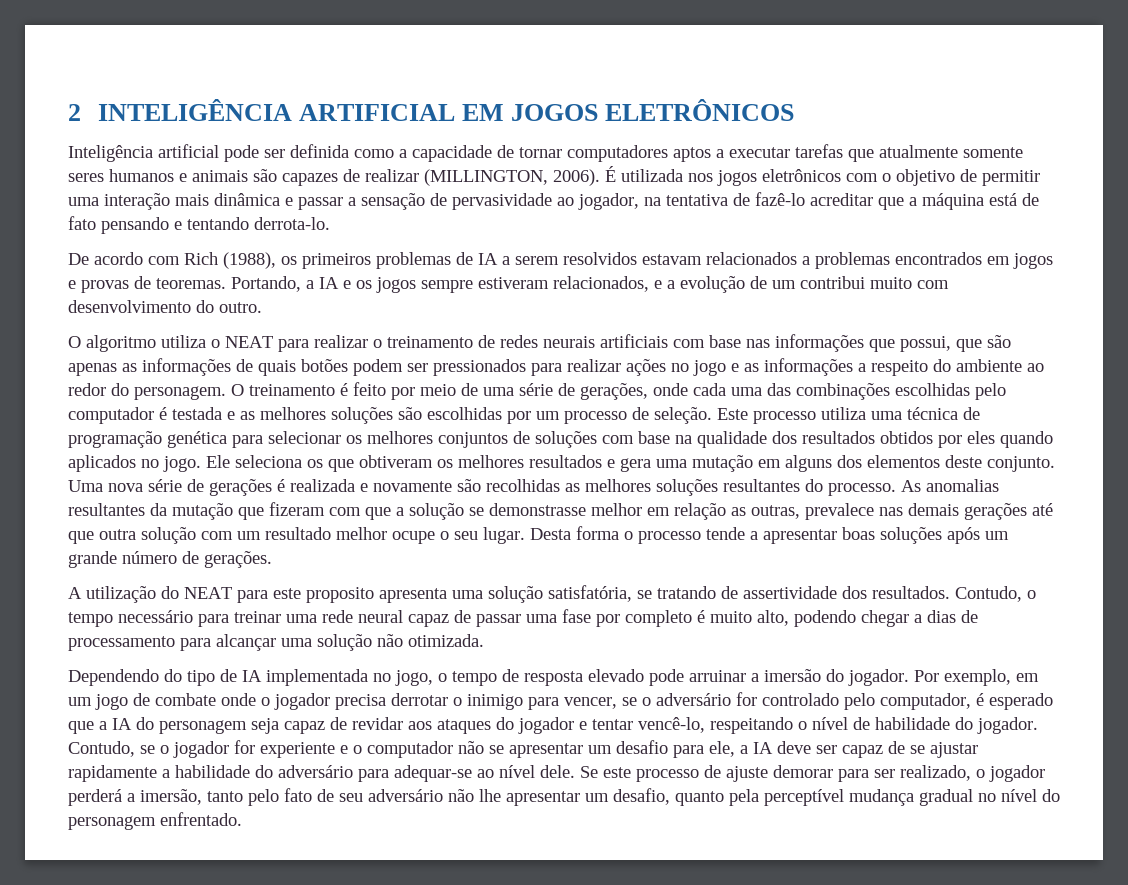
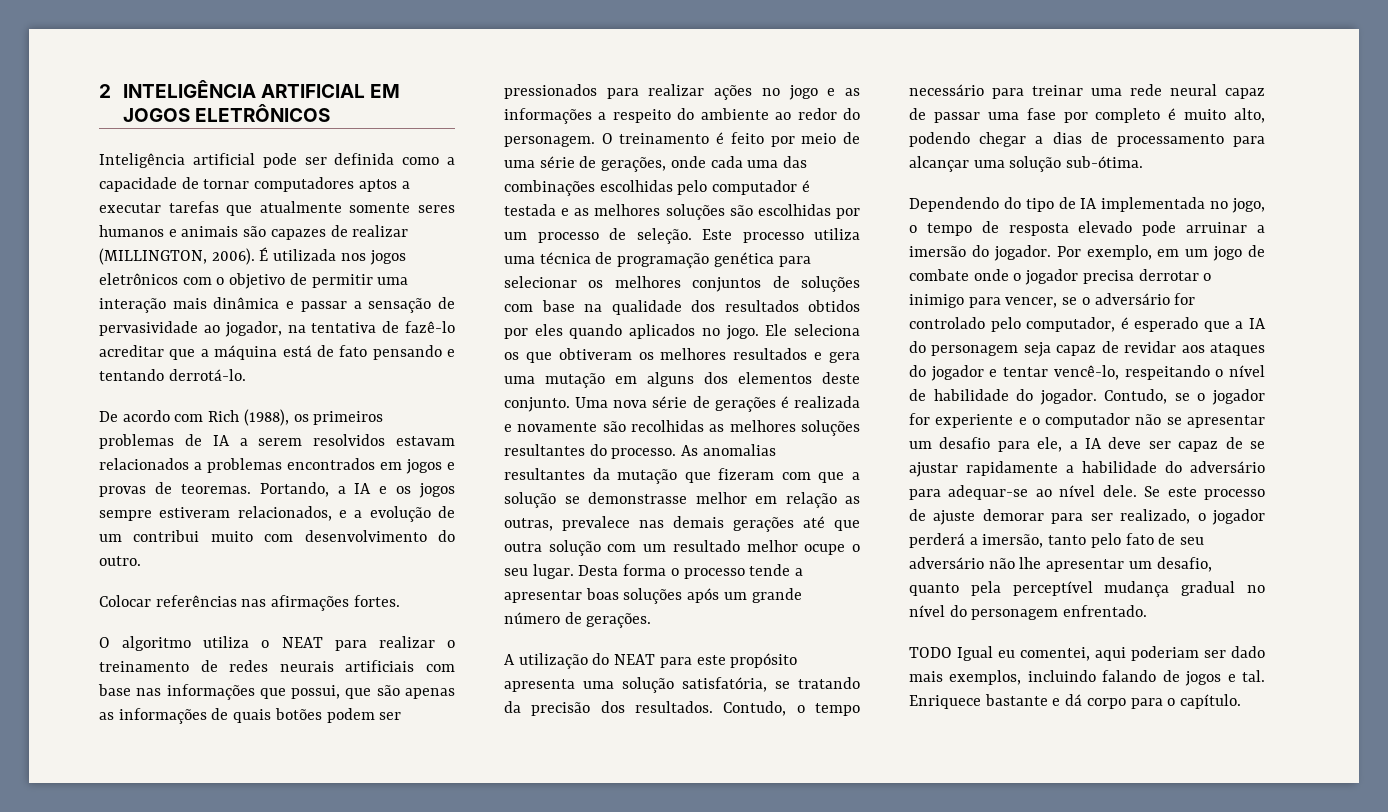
- É utilizada nos jogos eletrônicos com o objetivo de permitir uma interação mais dinâmica e passar a sensação de pervasividade ao jogador, na tentativa de fazê-lo acreditar que a máquina está de fato pensando e tentando derrota-lo.
+ É utilizada nos jogos eletrônicos com o objetivo de permitir uma interação mais dinâmica e passar a sensação de pervasividade ao jogador, na tentativa de fazê-lo acreditar que a máquina está de fato pensando e tentando derrotá-lo.
+ Colocar referências nas afirmações fortes.
- A utilização do NEAT para este proposito apresenta uma solução satisfatória, se tratando de assertividade dos resultados.
+ A utilização do NEAT para este propósito apresenta uma solução satisfatória, se tratando da precisão dos resultados.
- Contudo, o tempo necessário para treinar uma rede neural capaz de passar uma fase por completo é muito alto, podendo chegar a dias de processamento para alcançar uma solução não otimizada.
+ Contudo, o tempo necessário para treinar uma rede neural capaz de passar uma fase por completo é muito alto, podendo chegar a dias de processamento para alcançar uma solução sub-ótima.
+ TODO Igual eu comentei, aqui poderiam ser dado mais exemplos, incluindo falando de jogos e tal. Enriquece bastante e dá corpo para o capítulo.

